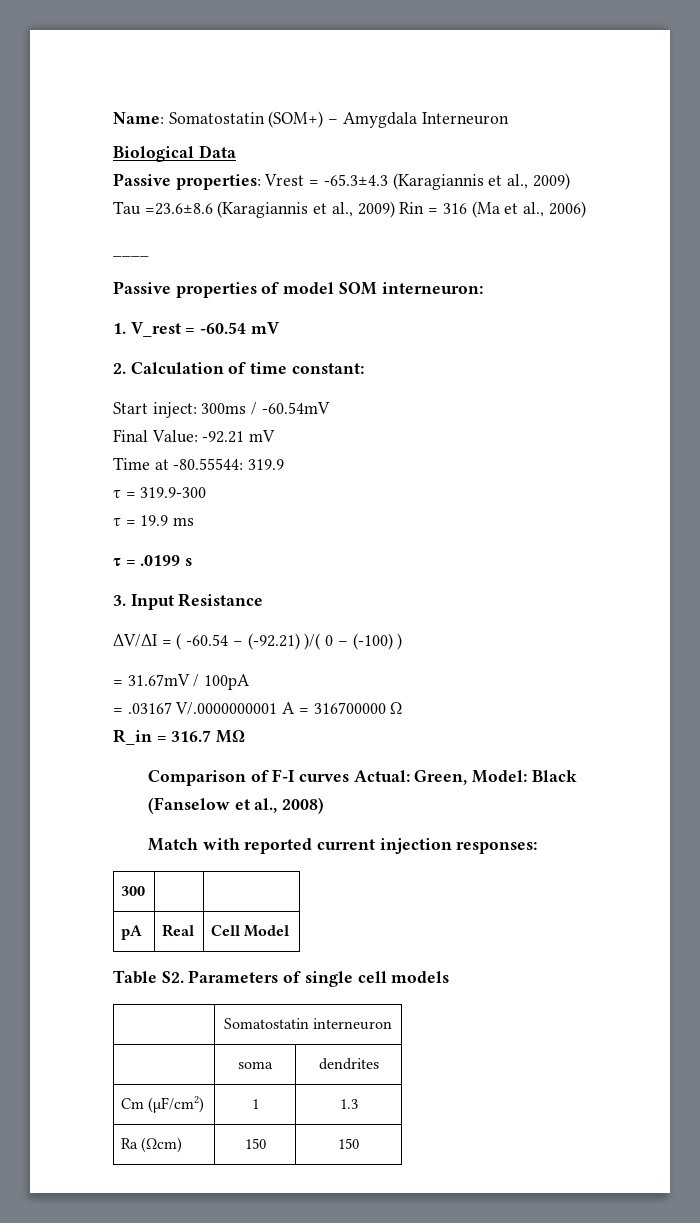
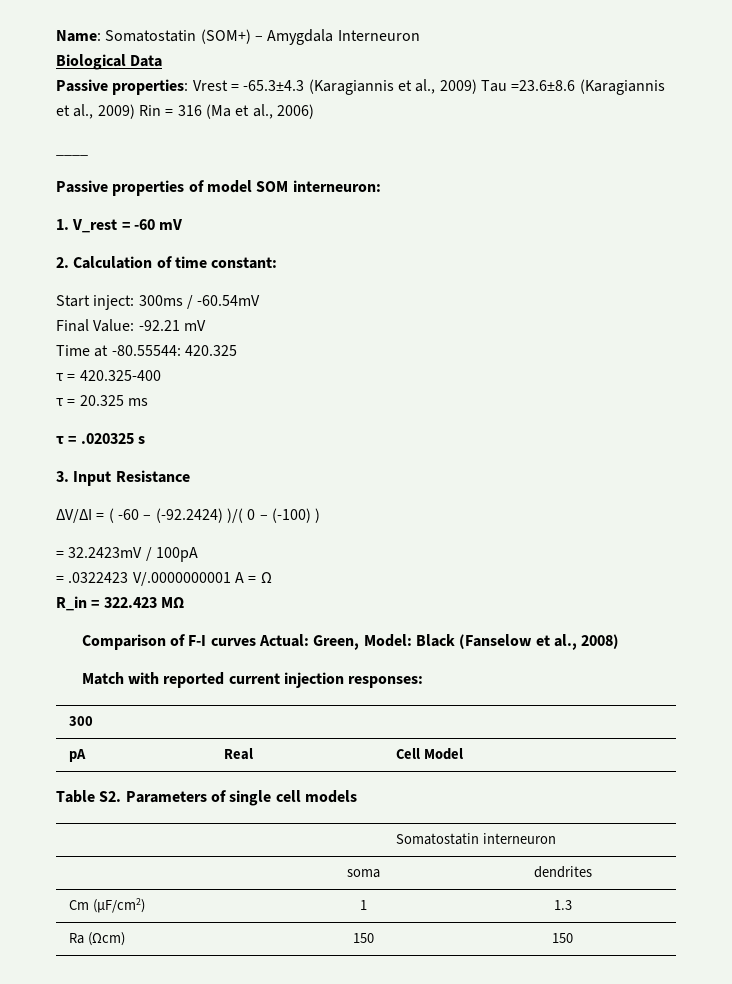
- 1. V_rest = -60.54 mV
+ 1. V_rest = -60 mV
- Time at -80.55544: 319.9
- τ = 319.9-300
- τ = 19.9 ms
+ Time at -80.55544: 420.325
+ τ = 420.325-400
+ τ = 20.325 ms
- τ = .0199 s
+ τ = .020325 s
- ΔV/ΔI = ( -60.54 – (-92.21) )/( 0 – (-100) )
+ ΔV/ΔI = ( -60 – (-92.2424) )/( 0 – (-100) )
- = 31.67mV / 100pA
+ = 32.2423mV / 100pA
- = .03167 V/.0000000001 A = 316700000 Ω
+ = .0322423 V/.0000000001 A = Ω
- R_in = 316.7 MΩ
+ R_in = 322.423 MΩ

